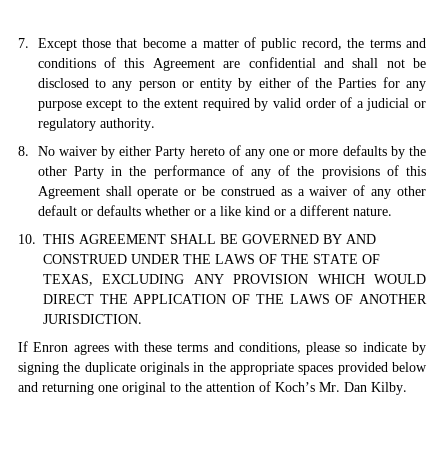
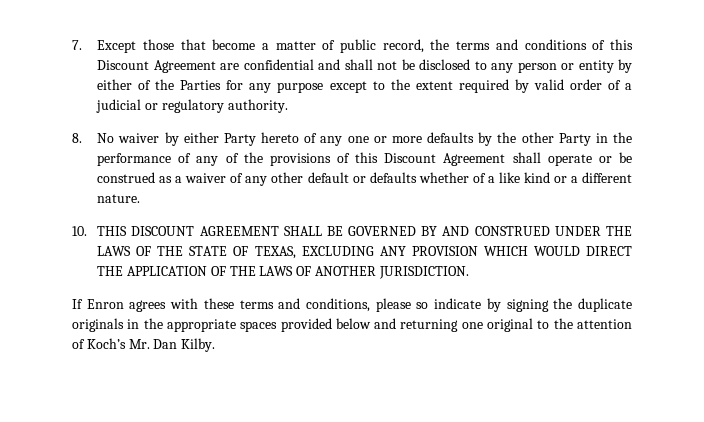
- 7. Except those that become a matter of public record, the terms and conditions of this Agreement are confidential and shall not be disclosed to any person or entity by either of the Parties for any purpose except to the extent required by valid order of a judicial or regulatory authority.
+ 7. Except those that become a matter of public record, the terms and conditions of this Discount Agreement are confidential and shall not be disclosed to any person or entity by either of the Parties for any purpose except to the extent required by valid order of a judicial or regulatory authority.
- 8. No waiver by either Party hereto of any one or more defaults by the other Party in the performance of any of the provisions of this Agreement shall operate or be construed as a waiver of any other default or defaults whether or a like kind or a different nature.
+ 8. No waiver by either Party hereto of any one or more defaults by the other Party in the performance of any of the provisions of this Discount Agreement shall operate or be construed as a waiver of any other default or defaults whether of a like kind or a different nature.
- 10. THIS AGREEMENT SHALL BE GOVERNED BY AND CONSTRUED UNDER THE LAWS OF THE STATE OF TEXAS, EXCLUDING ANY PROVISION WHICH WOULD DIRECT THE APPLICATION OF THE LAWS OF ANOTHER JURISDICTION.
+ 10. THIS DISCOUNT AGREEMENT SHALL BE GOVERNED BY AND CONSTRUED UNDER THE LAWS OF THE STATE OF TEXAS, EXCLUDING ANY PROVISION WHICH WOULD DIRECT THE APPLICATION OF THE LAWS OF ANOTHER JURISDICTION.

